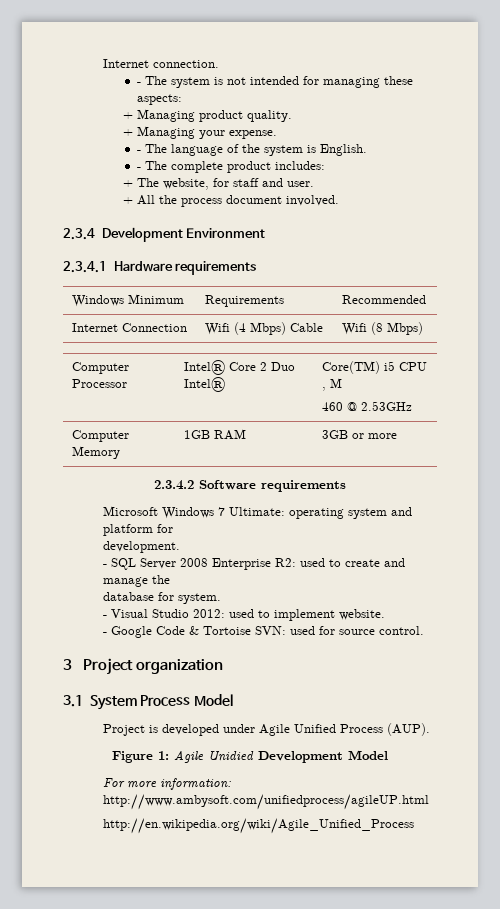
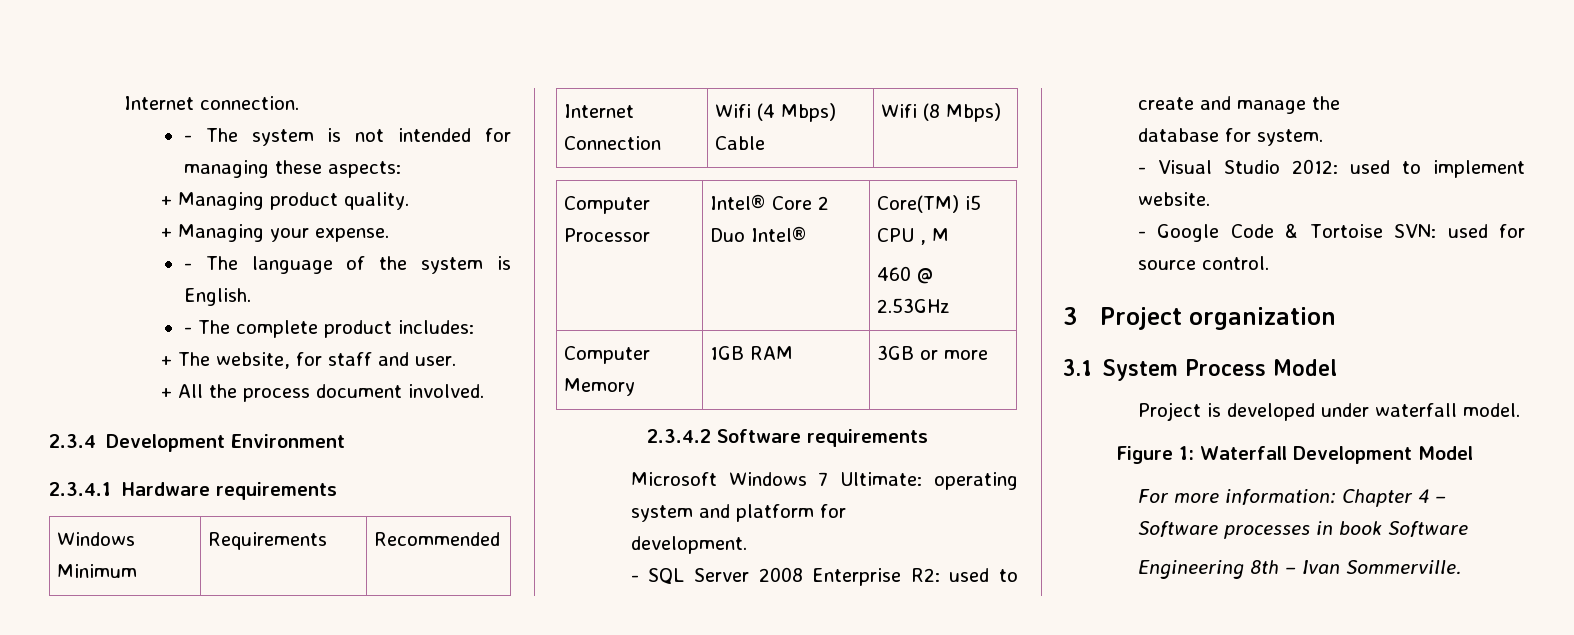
- Project is developed under Agile Unified Process (AUP).
+ Project is developed under waterfall model.
- Figure 1: Agile Unidied Development Model
+ Figure 1: Waterfall Development Model
- For more information: http://www.ambysoft.com/unifiedprocess/agileUP.html
- http://en.wikipedia.org/wiki/Agile_Unified_Process
+ For more information: Chapter 4 – Software processes in book Software
+ Engineering 8th – Ivan Sommerville.

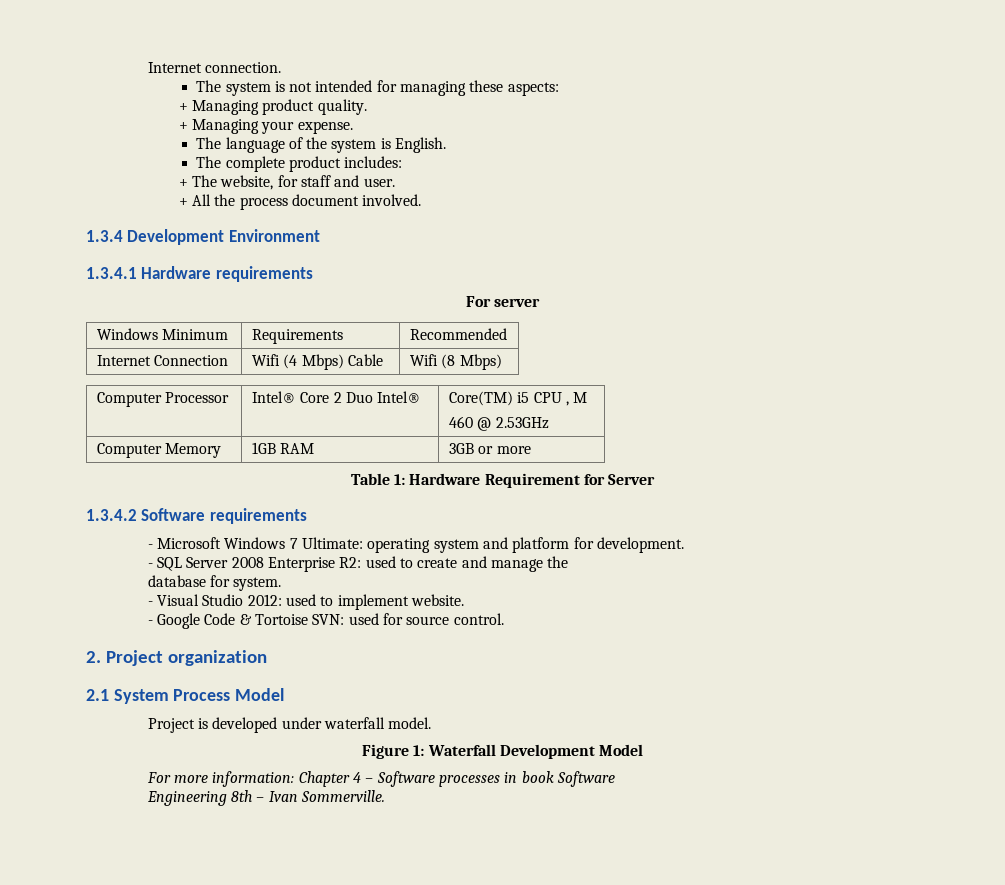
- - The system is not intended for managing these aspects:
+ The system is not intended for managing these aspects:
- - The language of the system is English.
+ The language of the system is English.
- - The complete product includes:
+ The complete product includes:
- 2.3.4 Development Environment
+ 1.3.4 Development Environment
- 2.3.4.1 Hardware requirements
+ 1.3.4.1 Hardware requirements
+ For server
- 2.3.4.2 Software requirements
+ Table 1: Hardware Requirement for Server
+ 1.3.4.2 Software requirements
- Microsoft Windows 7 Ultimate: operating system and platform for
- development.
+ - Microsoft Windows 7 Ultimate: operating system and platform for development.
- 3 Project organization
+ 2. Project organization
- 3.1 System Process Model
+ 2.1 System Process Model

